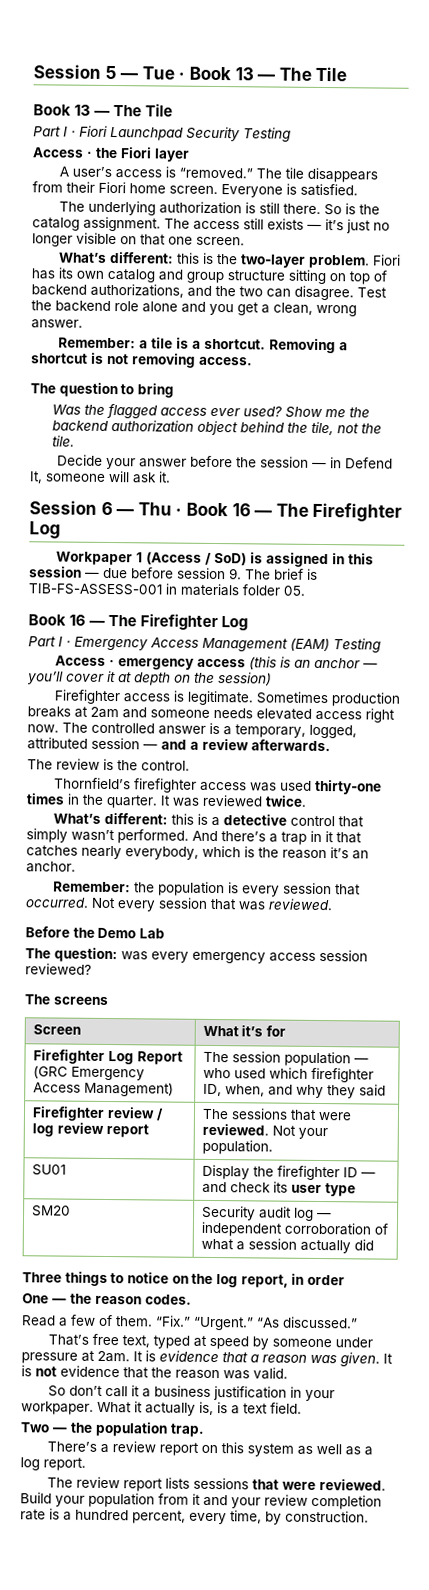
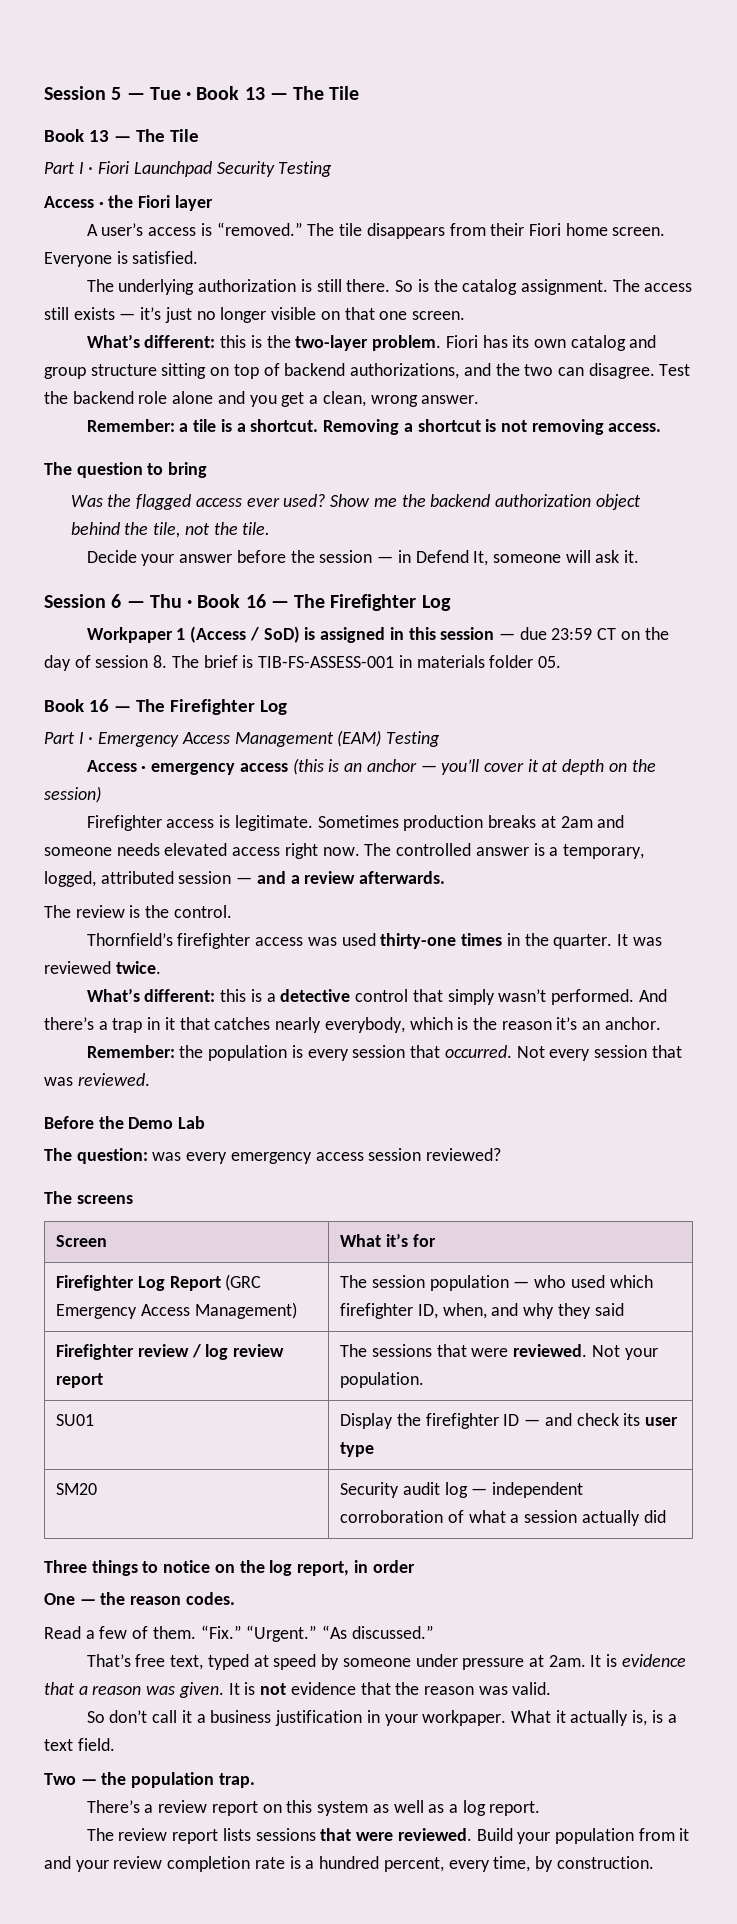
- Workpaper 1 (Access / SoD) is assigned in this session — due before session 9. The brief is TIB-FS-ASSESS-001 in materials folder 05.
+ Workpaper 1 (Access / SoD) is assigned in this session — due 23:59 CT on the day of session 8. The brief is TIB-FS-ASSESS-001 in materials folder 05.

